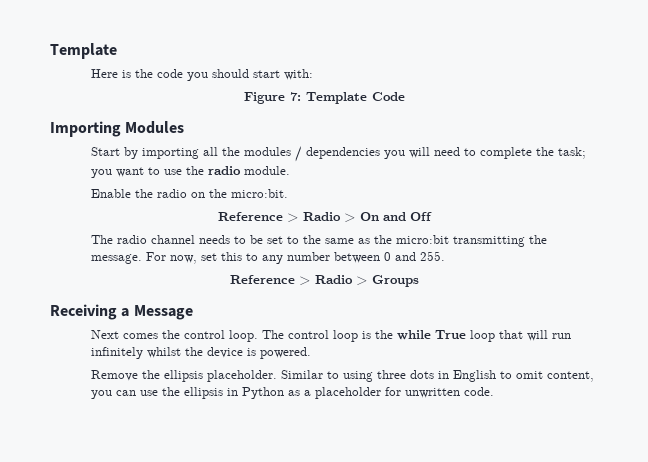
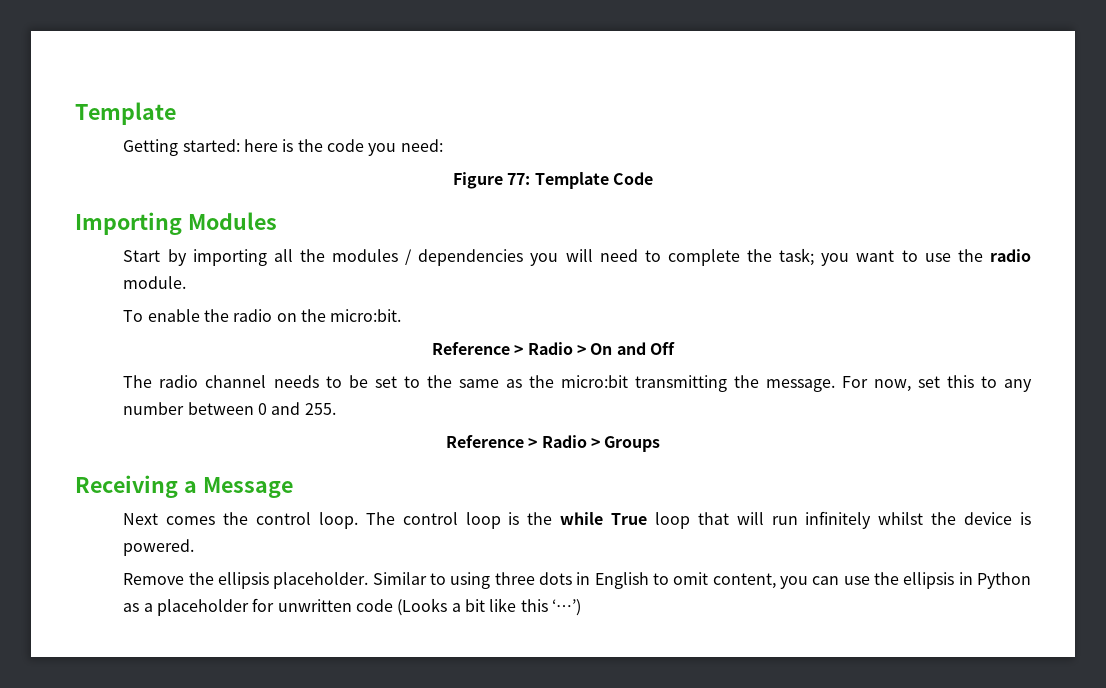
- Here is the code you should start with:
+ Getting started: here is the code you need:
- Figure 7: Template Code
+ Figure 77: Template Code
- Enable the radio on the micro:bit.
+ To enable the radio on the micro:bit.
- Similar to using three dots in English to omit content, you can use the ellipsis in Python as a placeholder for unwritten code.
+ Similar to using three dots in English to omit content, you can use the ellipsis in Python as a placeholder for unwritten code (Looks a bit like this ‘…’)

